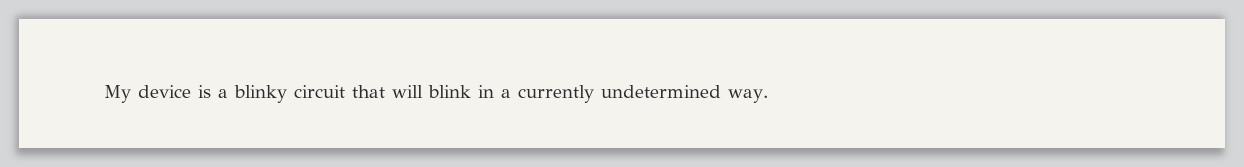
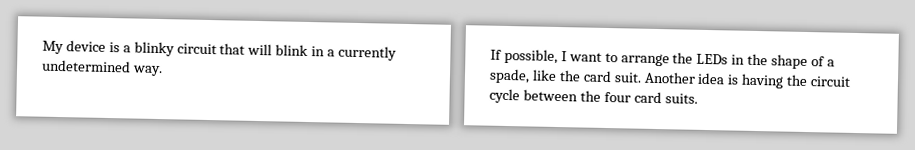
+ If possible, I want to arrange the LEDs in the shape of a spade, like the card suit. Another idea is having the circuit cycle between the four card suits.

